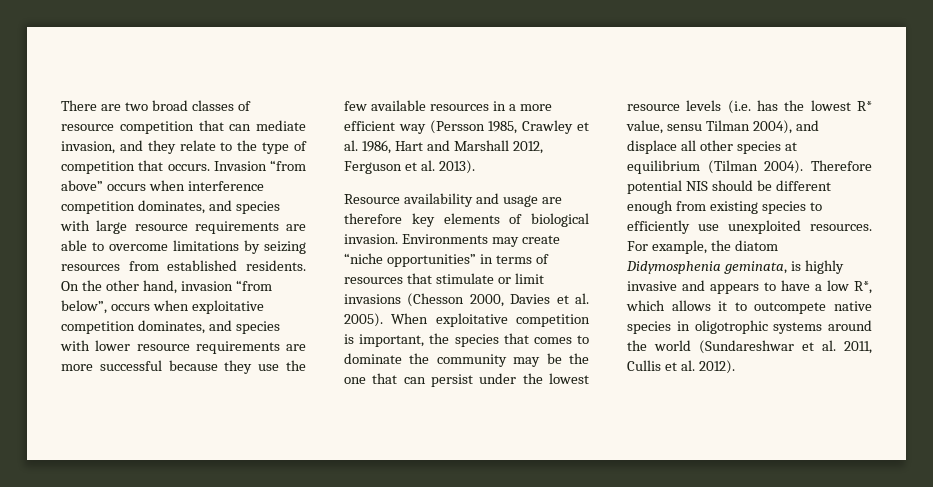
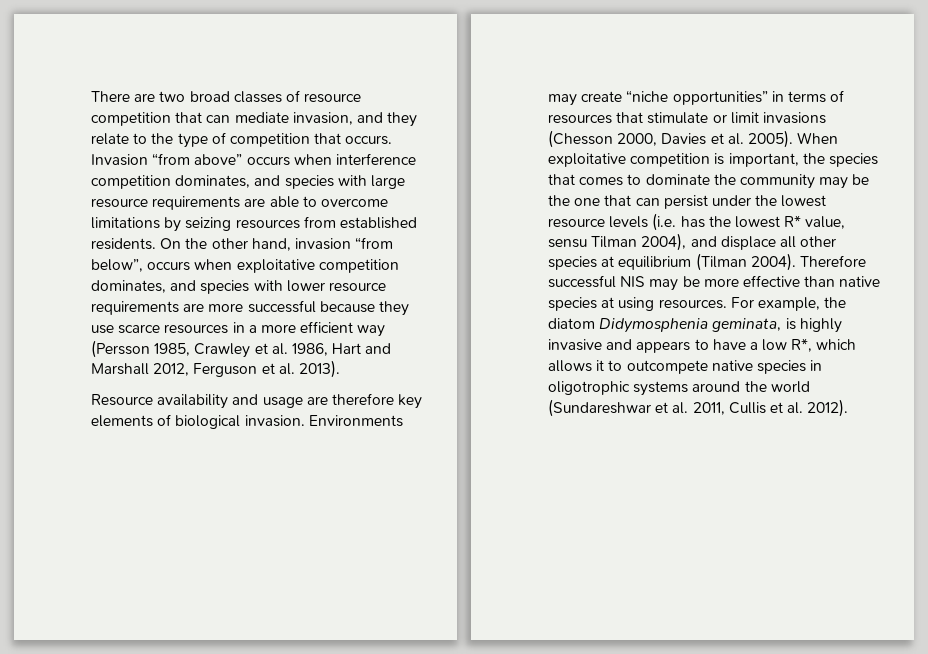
- On the other hand, invasion “from below”, occurs when exploitative competition dominates, and species with lower resource requirements are more successful because they use the few available resources in a more efficient way (Persson 1985, Crawley et al. 1986, Hart and Marshall 2012, Ferguson et al. 2013).
+ On the other hand, invasion “from below”, occurs when exploitative competition dominates, and species with lower resource requirements are more successful because they use scarce resources in a more efficient way (Persson 1985, Crawley et al. 1986, Hart and Marshall 2012, Ferguson et al. 2013).
- Therefore potential NIS should be different enough from existing species to efficiently use unexploited resources.
+ Therefore successful NIS may be more effective than native species at using resources.

